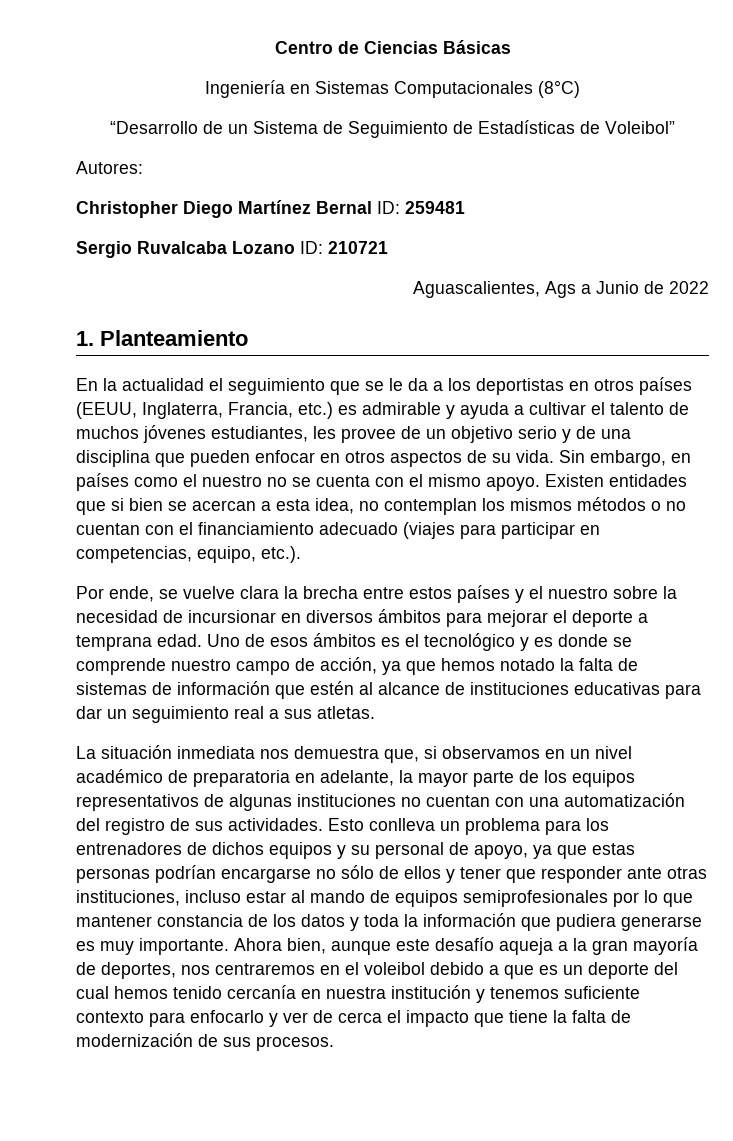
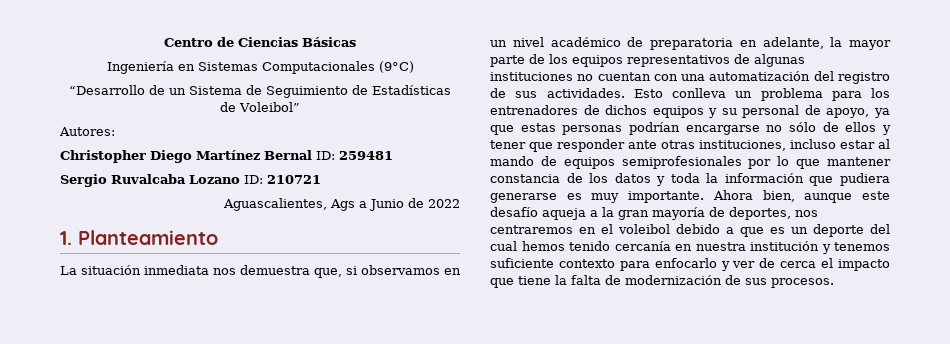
- Ingeniería en Sistemas Computacionales (8°C)
+ Ingeniería en Sistemas Computacionales (9°C)
- En la actualidad el seguimiento que se le da a los deportistas en otros países (EEUU, Inglaterra, Francia, etc.) es admirable y ayuda a cultivar el talento de muchos jóvenes estudiantes, les provee de un objetivo serio y de una disciplina que pueden enfocar en otros aspectos de su vida. Sin embargo, en países como el nuestro no se cuenta con el mismo apoyo. Existen entidades que si bien se acercan a esta idea, no contemplan los mismos métodos o no cuentan con el financiamiento adecuado (viajes para participar en competencias, equipo, etc.).
- Por ende, se vuelve clara la brecha entre estos países y el nuestro sobre la necesidad de incursionar en diversos ámbitos para mejorar el deporte a temprana edad. Uno de esos ámbitos es el tecnológico y es donde se comprende nuestro campo de acción, ya que hemos notado la falta de sistemas de información que estén al alcance de instituciones educativas para dar un seguimiento real a sus atletas.

